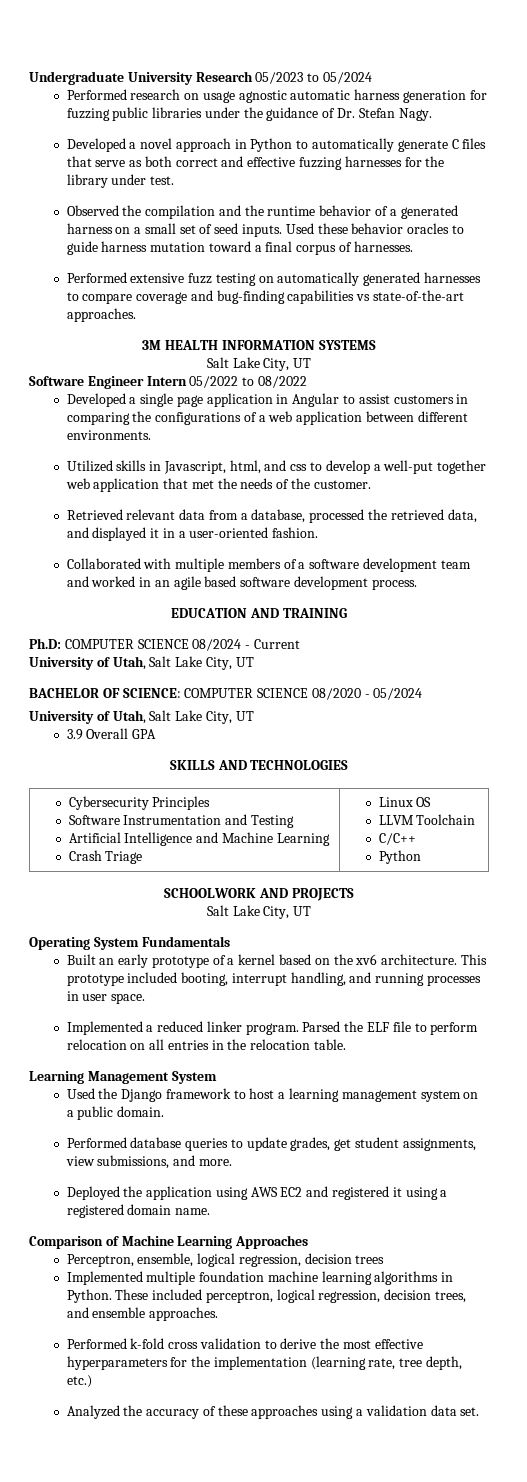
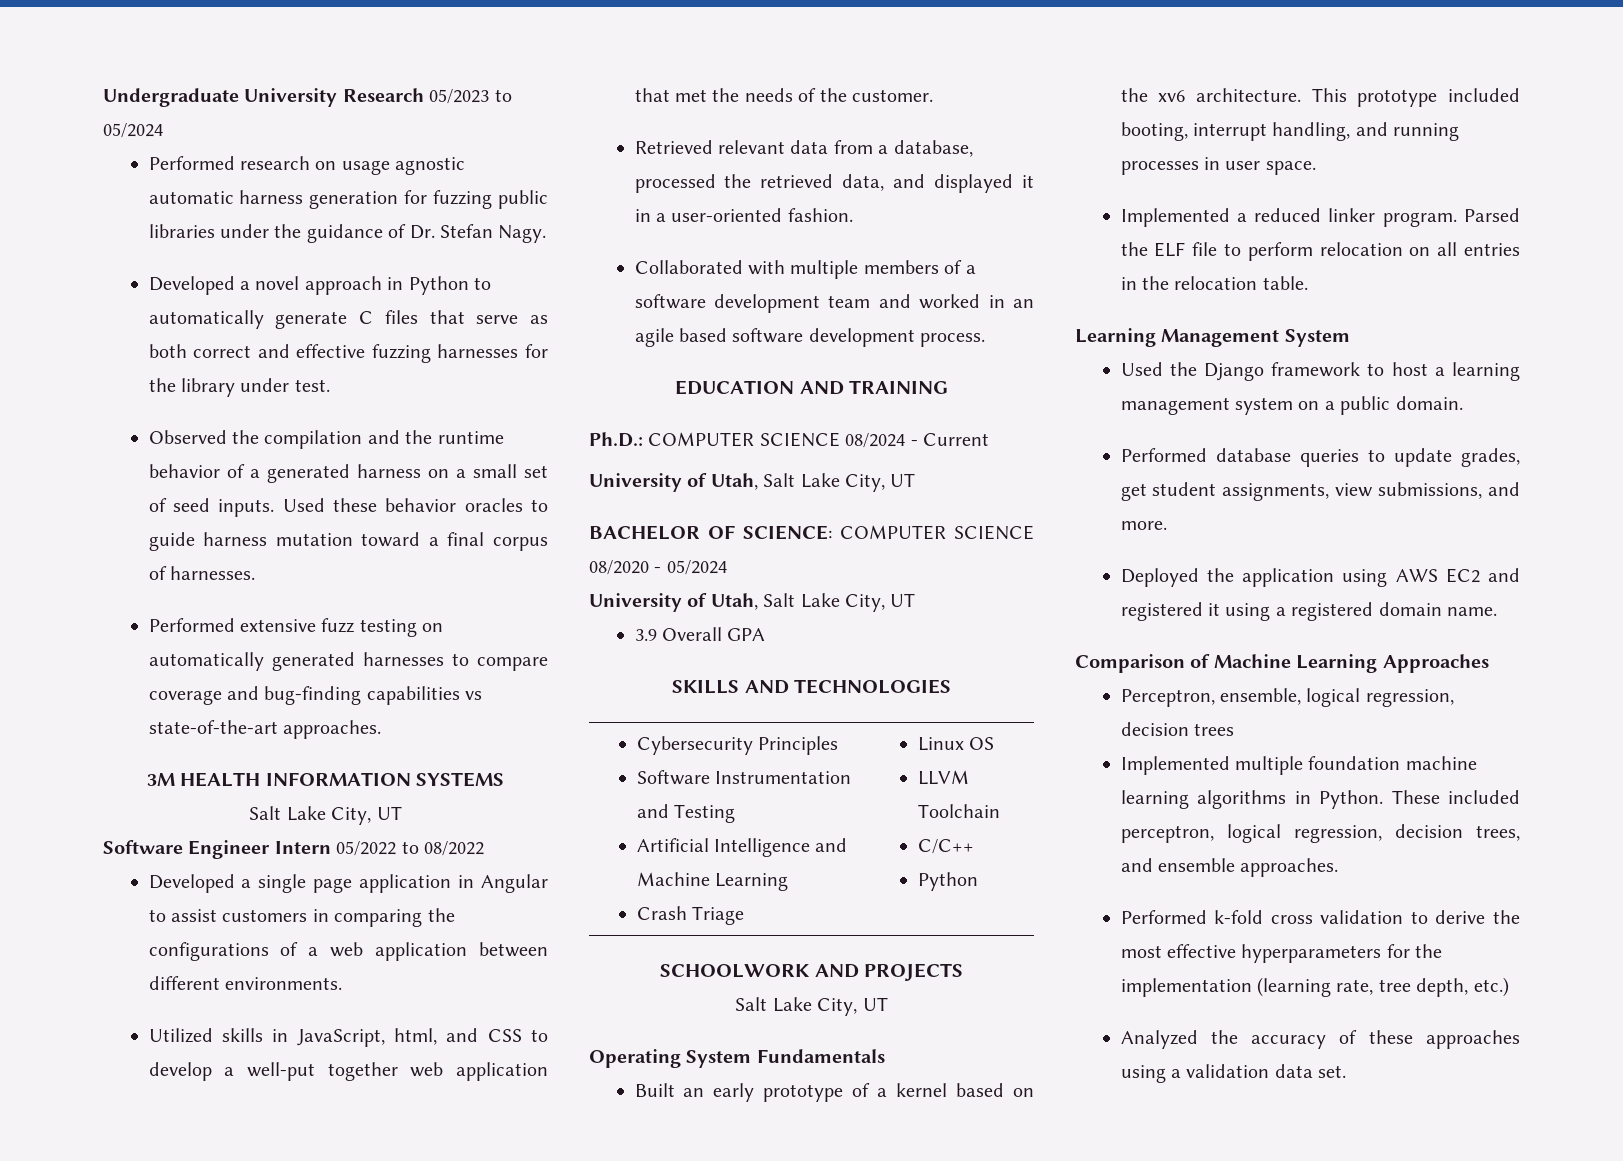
- Utilized skills in Javascript, html, and css to develop a well-put together web application that met the needs of the customer.
+ Utilized skills in JavaScript, html, and CSS to develop a well-put together web application that met the needs of the customer.
- Ph.D: COMPUTER SCIENCE 08/2024 - Current
+ Ph.D.: COMPUTER SCIENCE 08/2024 - Current

